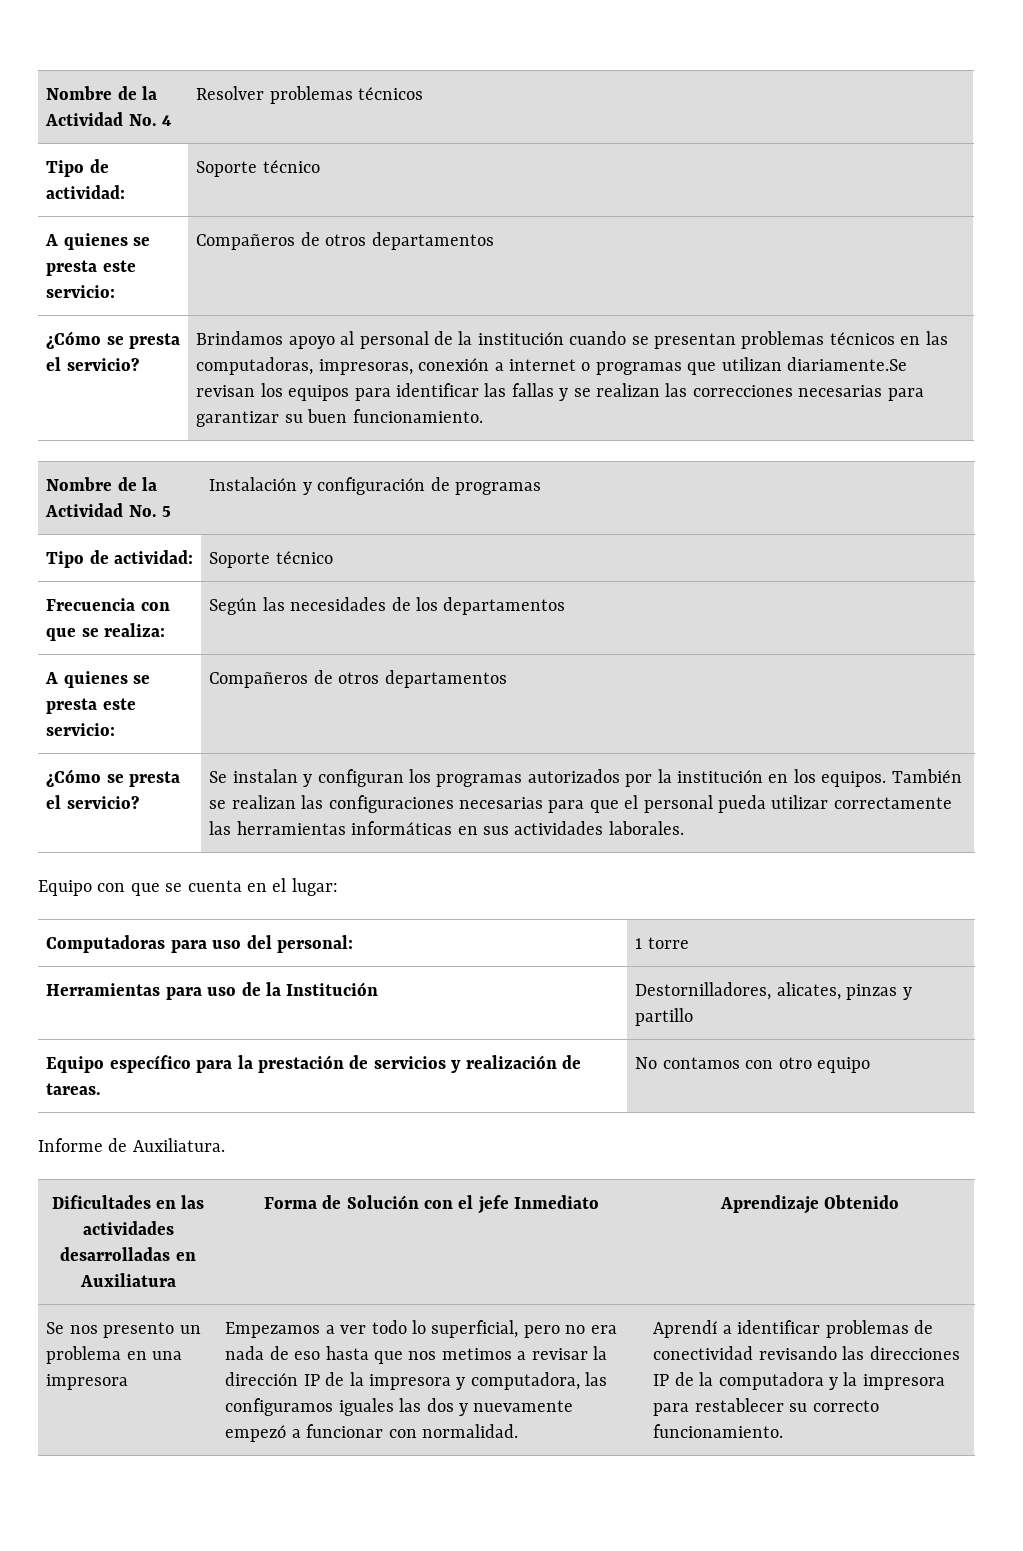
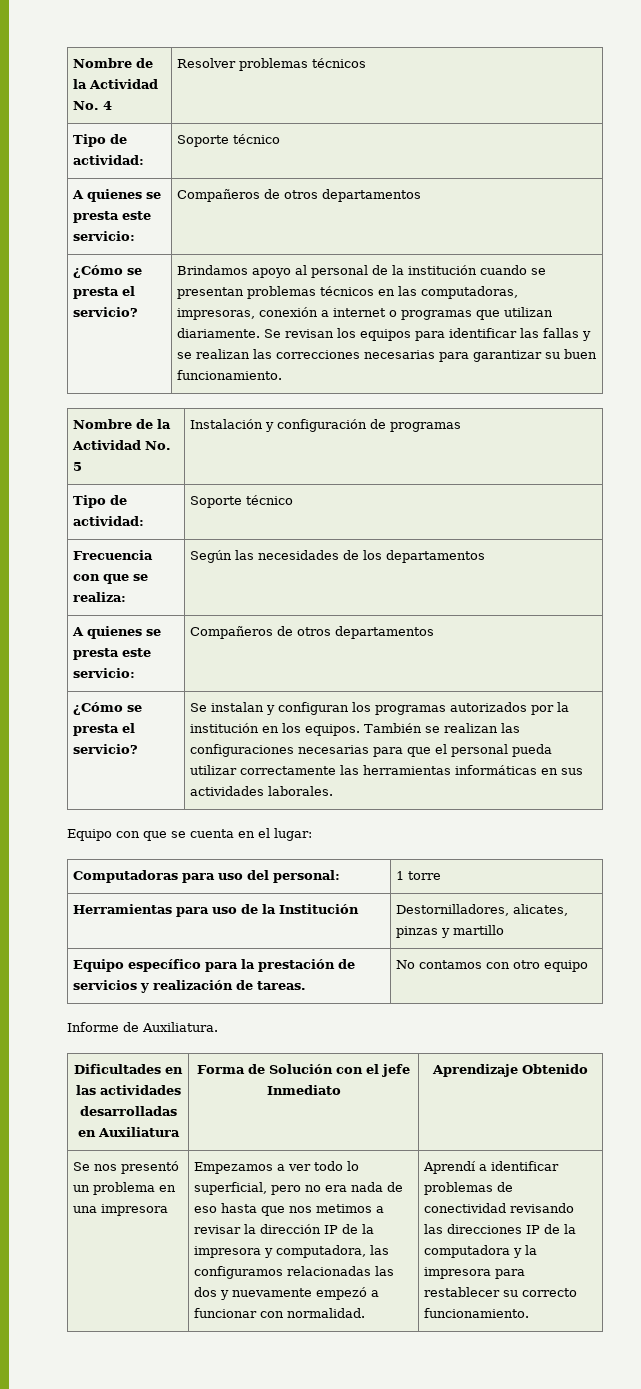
- Brindamos apoyo al personal de la institución cuando se presentan problemas técnicos en las computadoras, impresoras, conexión a internet o programas que utilizan diariamente.Se revisan los equipos para identificar las fallas y se realizan las correcciones necesarias para garantizar su buen funcionamiento.
+ Brindamos apoyo al personal de la institución cuando se presentan problemas técnicos en las computadoras, impresoras, conexión a internet o programas que utilizan diariamente. Se revisan los equipos para identificar las fallas y se realizan las correcciones necesarias para garantizar su buen funcionamiento.
- Herramientas para uso de la Institución | Destornilladores, alicates, pinzas y partillo
+ Herramientas para uso de la Institución | Destornilladores, alicates, pinzas y martillo
- Se nos presento un problema en una impresora
+ Se nos presentó un problema en una impresora
- Empezamos a ver todo lo superficial, pero no era nada de eso hasta que nos metimos a revisar la dirección IP de la impresora y computadora, las configuramos iguales las dos y nuevamente empezó a funcionar con normalidad.
+ Empezamos a ver todo lo superficial, pero no era nada de eso hasta que nos metimos a revisar la dirección IP de la impresora y computadora, las configuramos relacionadas las dos y nuevamente empezó a funcionar con normalidad.

